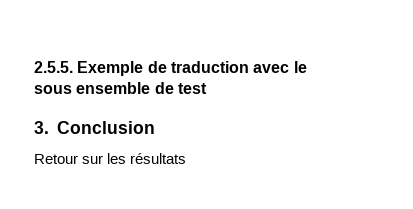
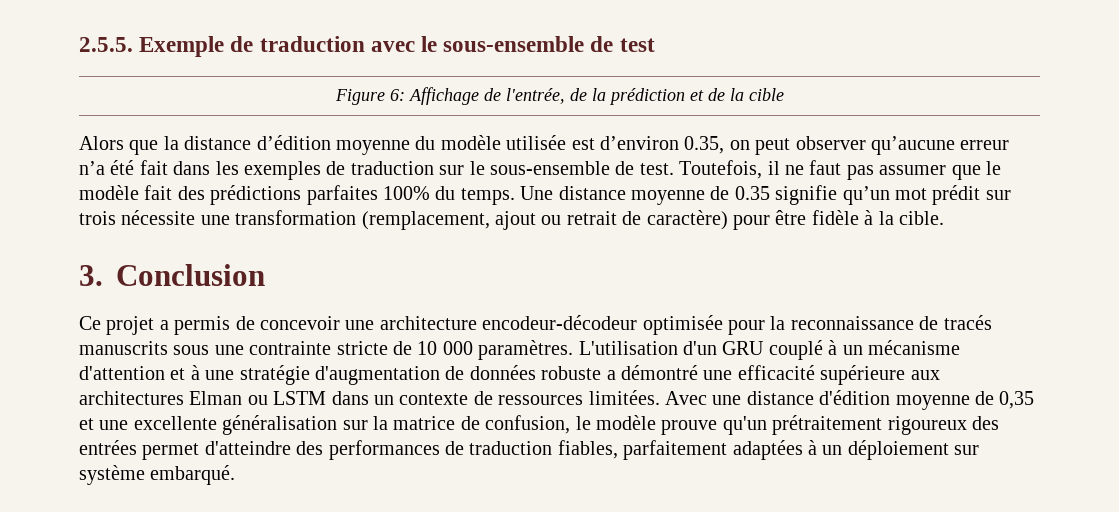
- 2.5.5. Exemple de traduction avec le sous ensemble de test
+ 2.5.5. Exemple de traduction avec le sous-ensemble de test
+ Figure 6: Affichage de l'entrée, de la prédiction et de la cible
+ Alors que la distance d’édition moyenne du modèle utilisée est d’environ 0.35, on peut observer qu’aucune erreur n’a été fait dans les exemples de traduction sur le sous-ensemble de test. Toutefois, il ne faut pas assumer que le modèle fait des prédictions parfaites 100% du temps. Une distance moyenne de 0.35 signifie qu’un mot prédit sur trois nécessite une transformation (remplacement, ajout ou retrait de caractère) pour être fidèle à la cible.
  3. Conclusion
- Retour sur les résultats
+ Ce projet a permis de concevoir une architecture encodeur-décodeur optimisée pour la reconnaissance de tracés manuscrits sous une contrainte stricte de 10 000 paramètres. L'utilisation d'un GRU couplé à un mécanisme d'attention et à une stratégie d'augmentation de données robuste a démontré une efficacité supérieure aux architectures Elman ou LSTM dans un contexte de ressources limitées. Avec une distance d'édition moyenne de 0,35 et une excellente généralisation sur la matrice de confusion, le modèle prouve qu'un prétraitement rigoureux des entrées permet d'atteindre des performances de traduction fiables, parfaitement adaptées à un déploiement sur système embarqué.

